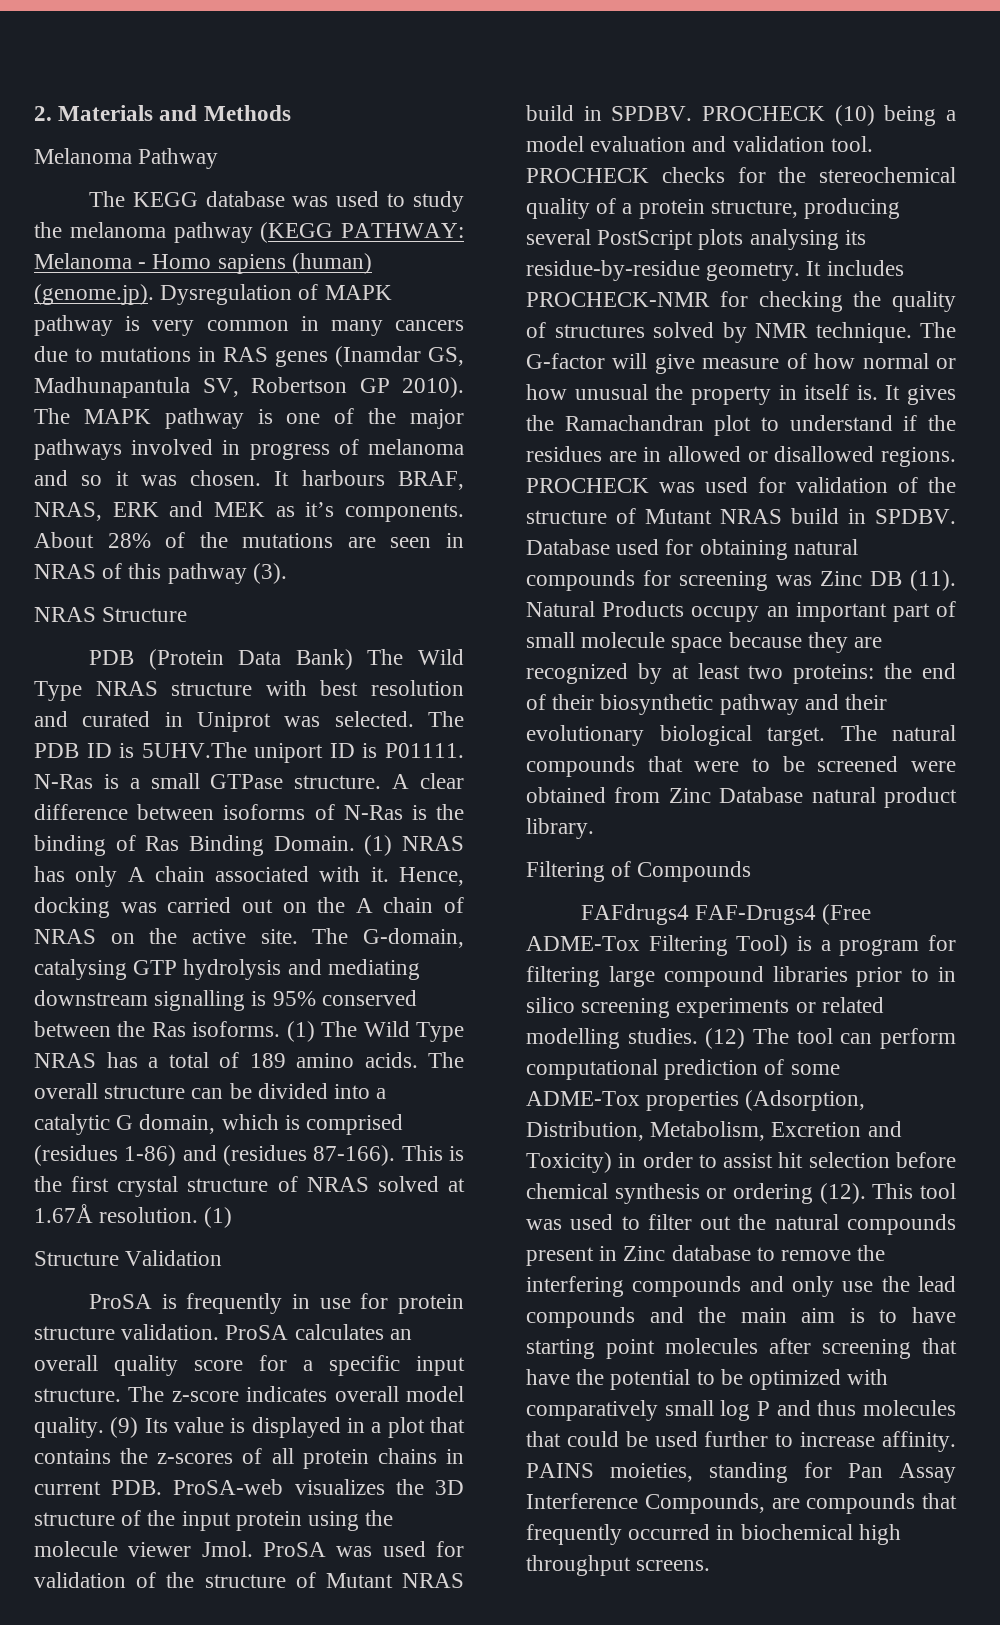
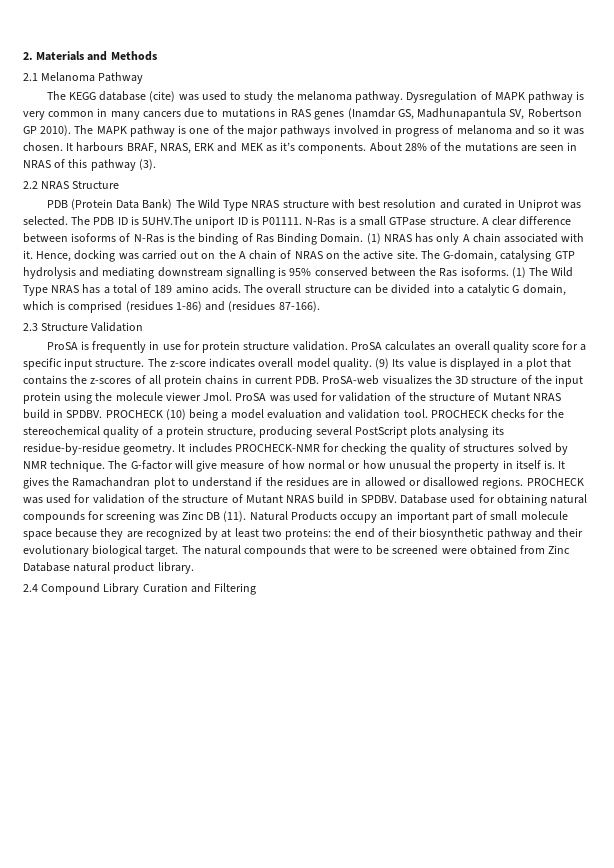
- Melanoma Pathway
+ 2.1 Melanoma Pathway
- The KEGG database was used to study the melanoma pathway (KEGG PATHWAY: Melanoma - Homo sapiens (human) (genome.jp). Dysregulation of MAPK pathway is very common in many cancers due to mutations in RAS genes (Inamdar GS, Madhunapantula SV, Robertson GP 2010).
+ The KEGG database (cite) was used to study the melanoma pathway. Dysregulation of MAPK pathway is very common in many cancers due to mutations in RAS genes (Inamdar GS, Madhunapantula SV, Robertson GP 2010).
- NRAS Structure
+ 2.2 NRAS Structure
- The overall structure can be divided into a catalytic G domain, which is comprised (residues 1-86) and (residues 87-166). This is the first crystal structure of NRAS solved at 1.67Å resolution. (1)
- Structure Validation
+ The overall structure can be divided into a catalytic G domain, which is comprised (residues 1-86) and (residues 87-166).
+ 2.3 Structure Validation
- Filtering of Compounds
- FAFdrugs4 FAF-Drugs4 (Free ADME-Tox Filtering Tool) is a program for filtering large compound libraries prior to in silico screening experiments or related modelling studies. (12) The tool can perform computational prediction of some ADME-Tox properties (Adsorption, Distribution, Metabolism, Excretion and Toxicity) in order to assist hit selection before chemical synthesis or ordering (12). This tool was used to filter out the natural compounds present in Zinc database to remove the interfering compounds and only use the lead compounds and the main aim is to have starting point molecules after screening that have the potential to be optimized with comparatively small log P and thus molecules that could be used further to increase affinity. PAINS moieties, standing for Pan Assay Interference Compounds, are compounds that frequently occurred in biochemical high throughput screens.
+ 2.4 Compound Library Curation and Filtering

